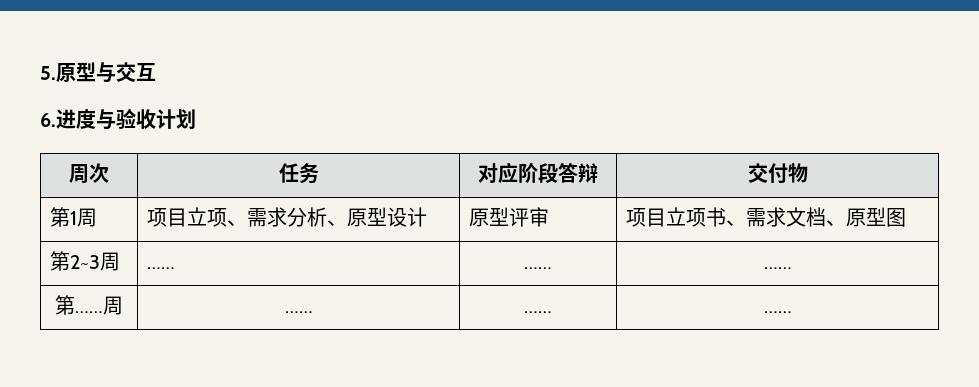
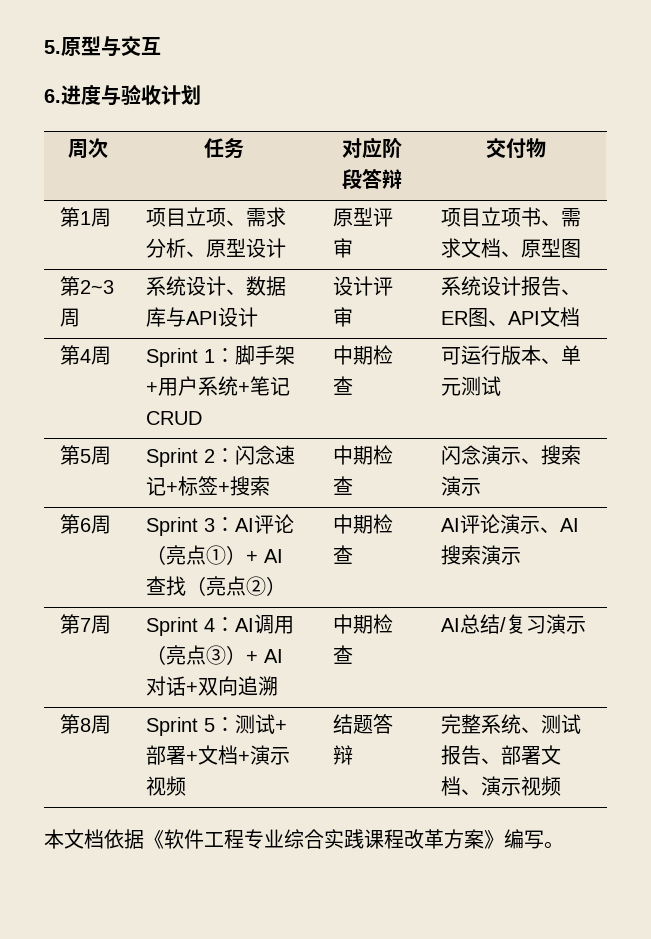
- 第2~3周 | …… | …… | ……
- 第……周 | …… | …… | ……
+ 第2~3周 | 系统设计、数据库与API设计 | 设计评审 | 系统设计报告、ER图、API文档
+ 第4周 | Sprint 1：脚手架+用户系统+笔记CRUD | 中期检查 | 可运行版本、单元测试
+ 第5周 | Sprint 2：闪念速记+标签+搜索 | 中期检查 | 闪念演示、搜索演示
+ 第6周 | Sprint 3：AI评论（亮点①）+ AI查找（亮点②） | 中期检查 | AI评论演示、AI搜索演示
+ 第7周 | Sprint 4：AI调用（亮点③）+ AI对话+双向追溯 | 中期检查 | AI总结/复习演示
+ 第8周 | Sprint 5：测试+部署+文档+演示视频 | 结题答辩 | 完整系统、测试报告、部署文档、演示视频
+ 本文档依据《软件工程专业综合实践课程改革方案》编写。

